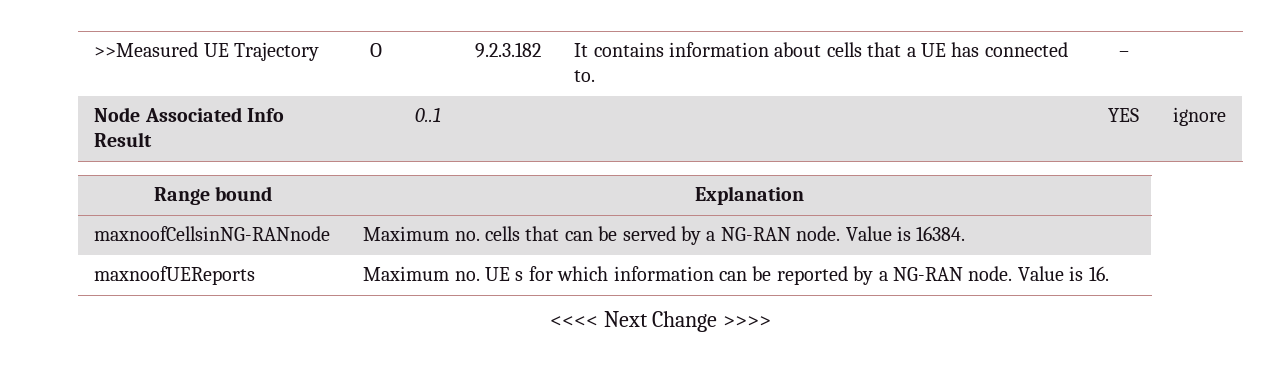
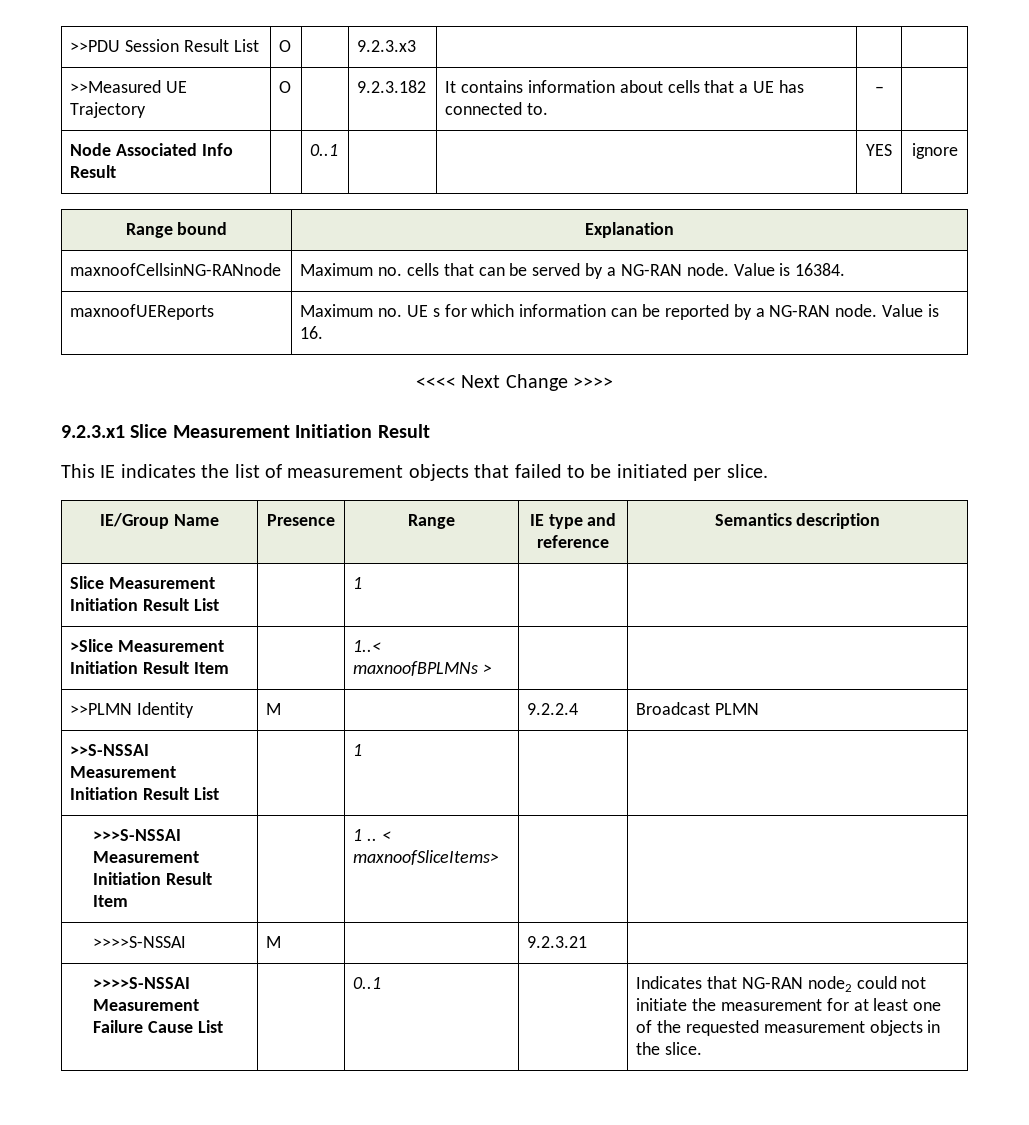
+ >>PDU Session Result List | O | | 9.2.3.x3 | | |
+ 9.2.3.x1 Slice Measurement Initiation Result
+ This IE indicates the list of measurement objects that failed to be initiated per slice.
+ IE/Group Name | Presence | Range | IE type and reference | Semantics description
+ Slice Measurement Initiation Result List | | 1 | |
+ >Slice Measurement Initiation Result Item | | 1..< maxnoofBPLMNs > | |
+ >>PLMN Identity | M | | 9.2.2.4 | Broadcast PLMN
+ >>S-NSSAI Measurement Initiation Result List | | 1 | |
+ >>>S-NSSAI Measurement Initiation Result Item | | 1 .. < maxnoofSliceItems> | |
+ >>>>S-NSSAI | M | | 9.2.3.21 |
+ >>>>S-NSSAI Measurement Failure Cause List | | 0..1 | | Indicates that NG-RAN node2 could not initiate the measurement for at least one of the requested measurement objects in the slice.

